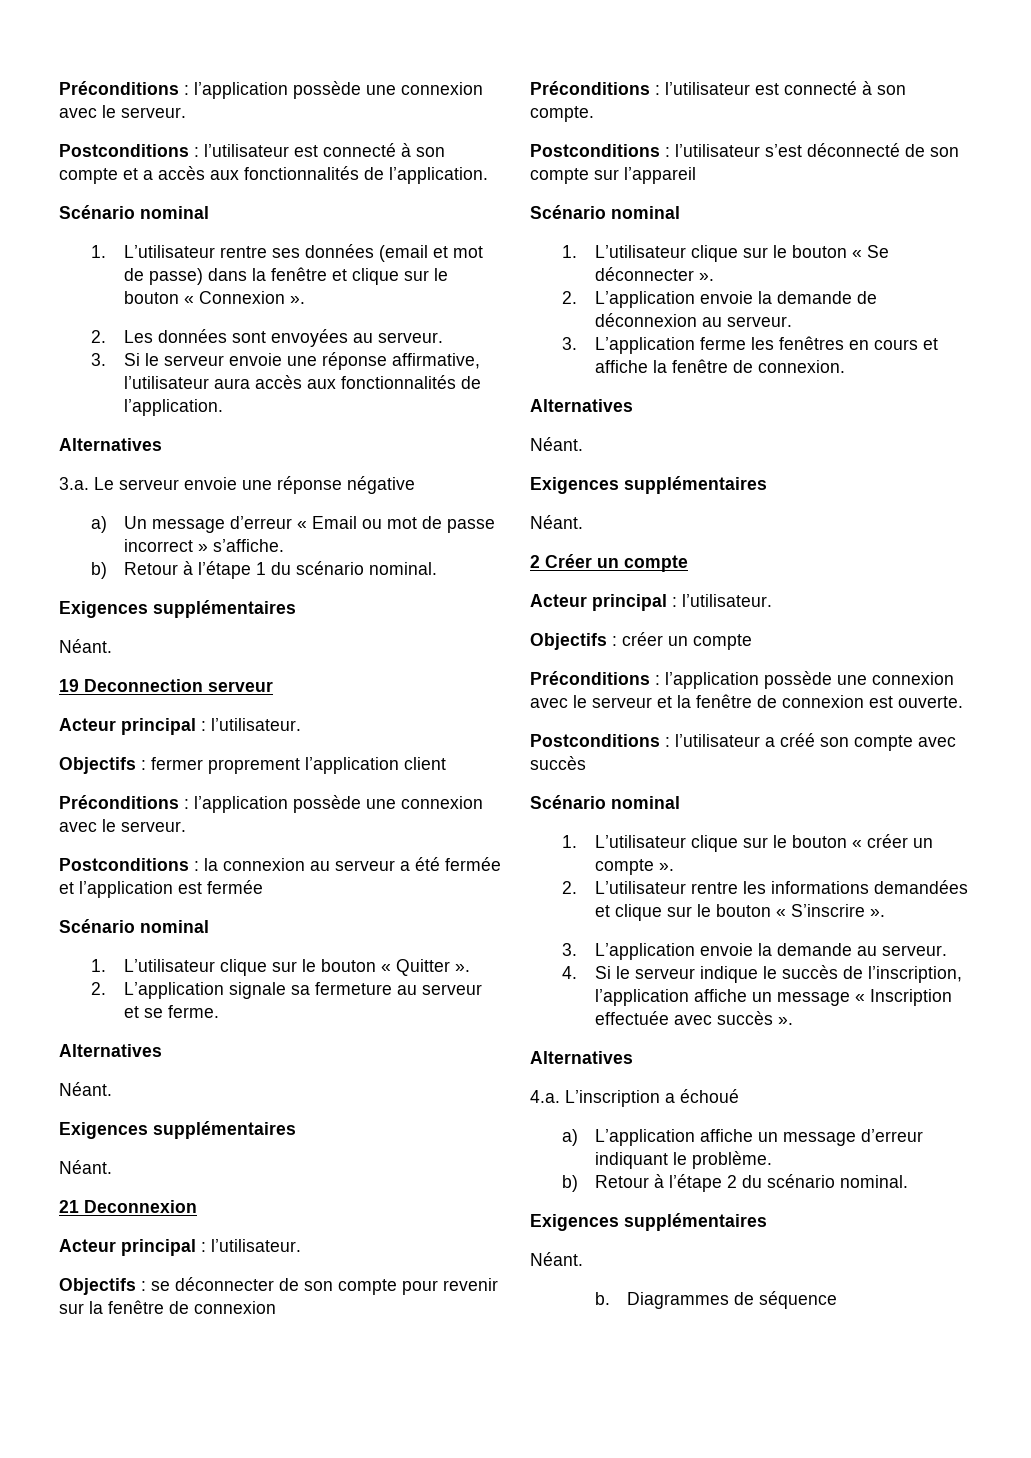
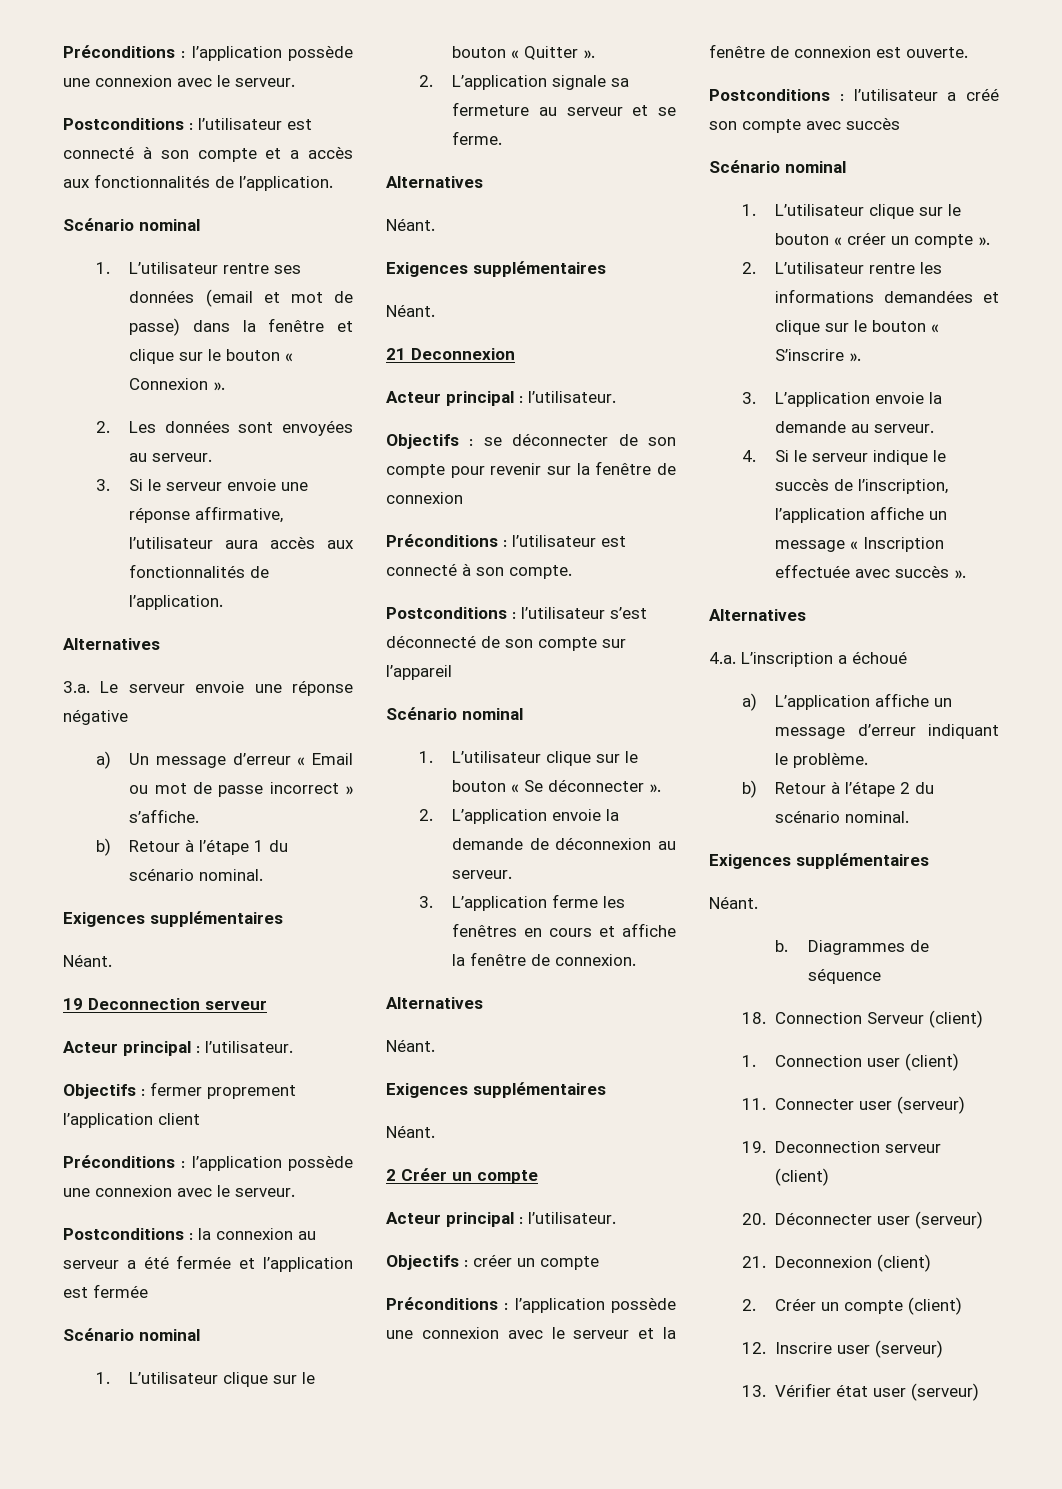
+ 18. Connection Serveur (client)
+ 1. Connection user (client)
+ 11. Connecter user (serveur)
+ 19. Deconnection serveur (client)
+ 20. Déconnecter user (serveur)
+ 21. Deconnexion (client)
+ 2. Créer un compte (client)
+ 12. Inscrire user (serveur)
+ 13. Vérifier état user (serveur)

